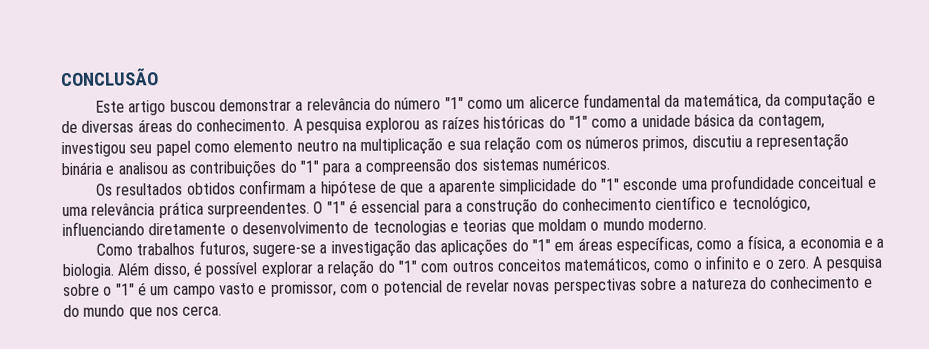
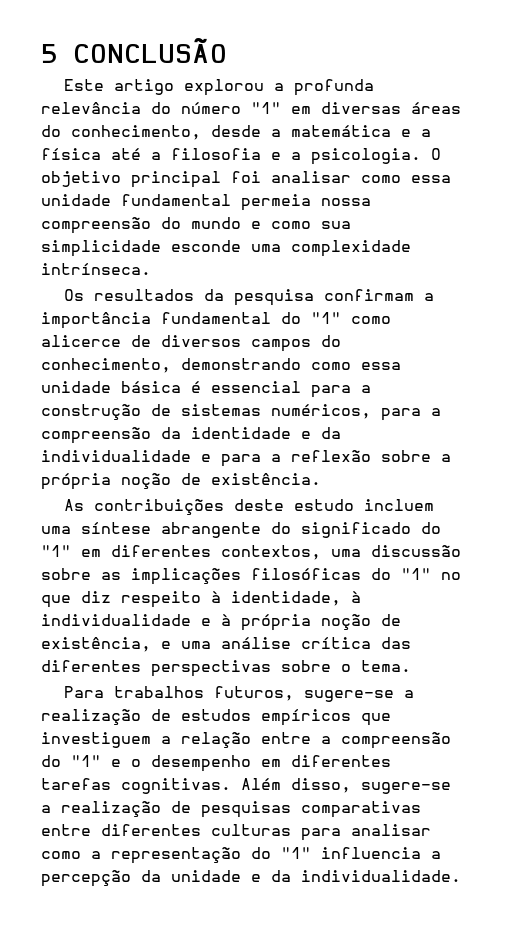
- CONCLUSÃO
+ 5 CONCLUSÃO
- Este artigo buscou demonstrar a relevância do número "1" como um alicerce fundamental da matemática, da computação e de diversas áreas do conhecimento. A pesquisa explorou as raízes históricas do "1" como a unidade básica da contagem, investigou seu papel como elemento neutro na multiplicação e sua relação com os números primos, discutiu a representação binária e analisou as contribuições do "1" para a compreensão dos sistemas numéricos.
- Os resultados obtidos confirmam a hipótese de que a aparente simplicidade do "1" esconde uma profundidade conceitual e uma relevância prática surpreendentes. O "1" é essencial para a construção do conhecimento científico e tecnológico, influenciando diretamente o desenvolvimento de tecnologias e teorias que moldam o mundo moderno.
- Como trabalhos futuros, sugere-se a investigação das aplicações do "1" em áreas específicas, como a física, a economia e a biologia. Além disso, é possível explorar a relação do "1" com outros conceitos matemáticos, como o infinito e o zero. A pesquisa sobre o "1" é um campo vasto e promissor, com o potencial de revelar novas perspectivas sobre a natureza do conhecimento e do mundo que nos cerca.
+ Este artigo explorou a profunda relevância do número "1" em diversas áreas do conhecimento, desde a matemática e a física até a filosofia e a psicologia. O objetivo principal foi analisar como essa unidade fundamental permeia nossa compreensão do mundo e como sua simplicidade esconde uma complexidade intrínseca.
+ Os resultados da pesquisa confirmam a importância fundamental do "1" como alicerce de diversos campos do conhecimento, demonstrando como essa unidade básica é essencial para a construção de sistemas numéricos, para a compreensão da identidade e da individualidade e para a reflexão sobre a própria noção de existência.
+ As contribuições deste estudo incluem uma síntese abrangente do significado do "1" em diferentes contextos, uma discussão sobre as implicações filosóficas do "1" no que diz respeito à identidade, à individualidade e à própria noção de existência, e uma análise crítica das diferentes perspectivas sobre o tema.
+ Para trabalhos futuros, sugere-se a realização de estudos empíricos que investiguem a relação entre a compreensão do "1" e o desempenho em diferentes tarefas cognitivas. Além disso, sugere-se a realização de pesquisas comparativas entre diferentes culturas para analisar como a representação do "1" influencia a percepção da unidade e da individualidade.

